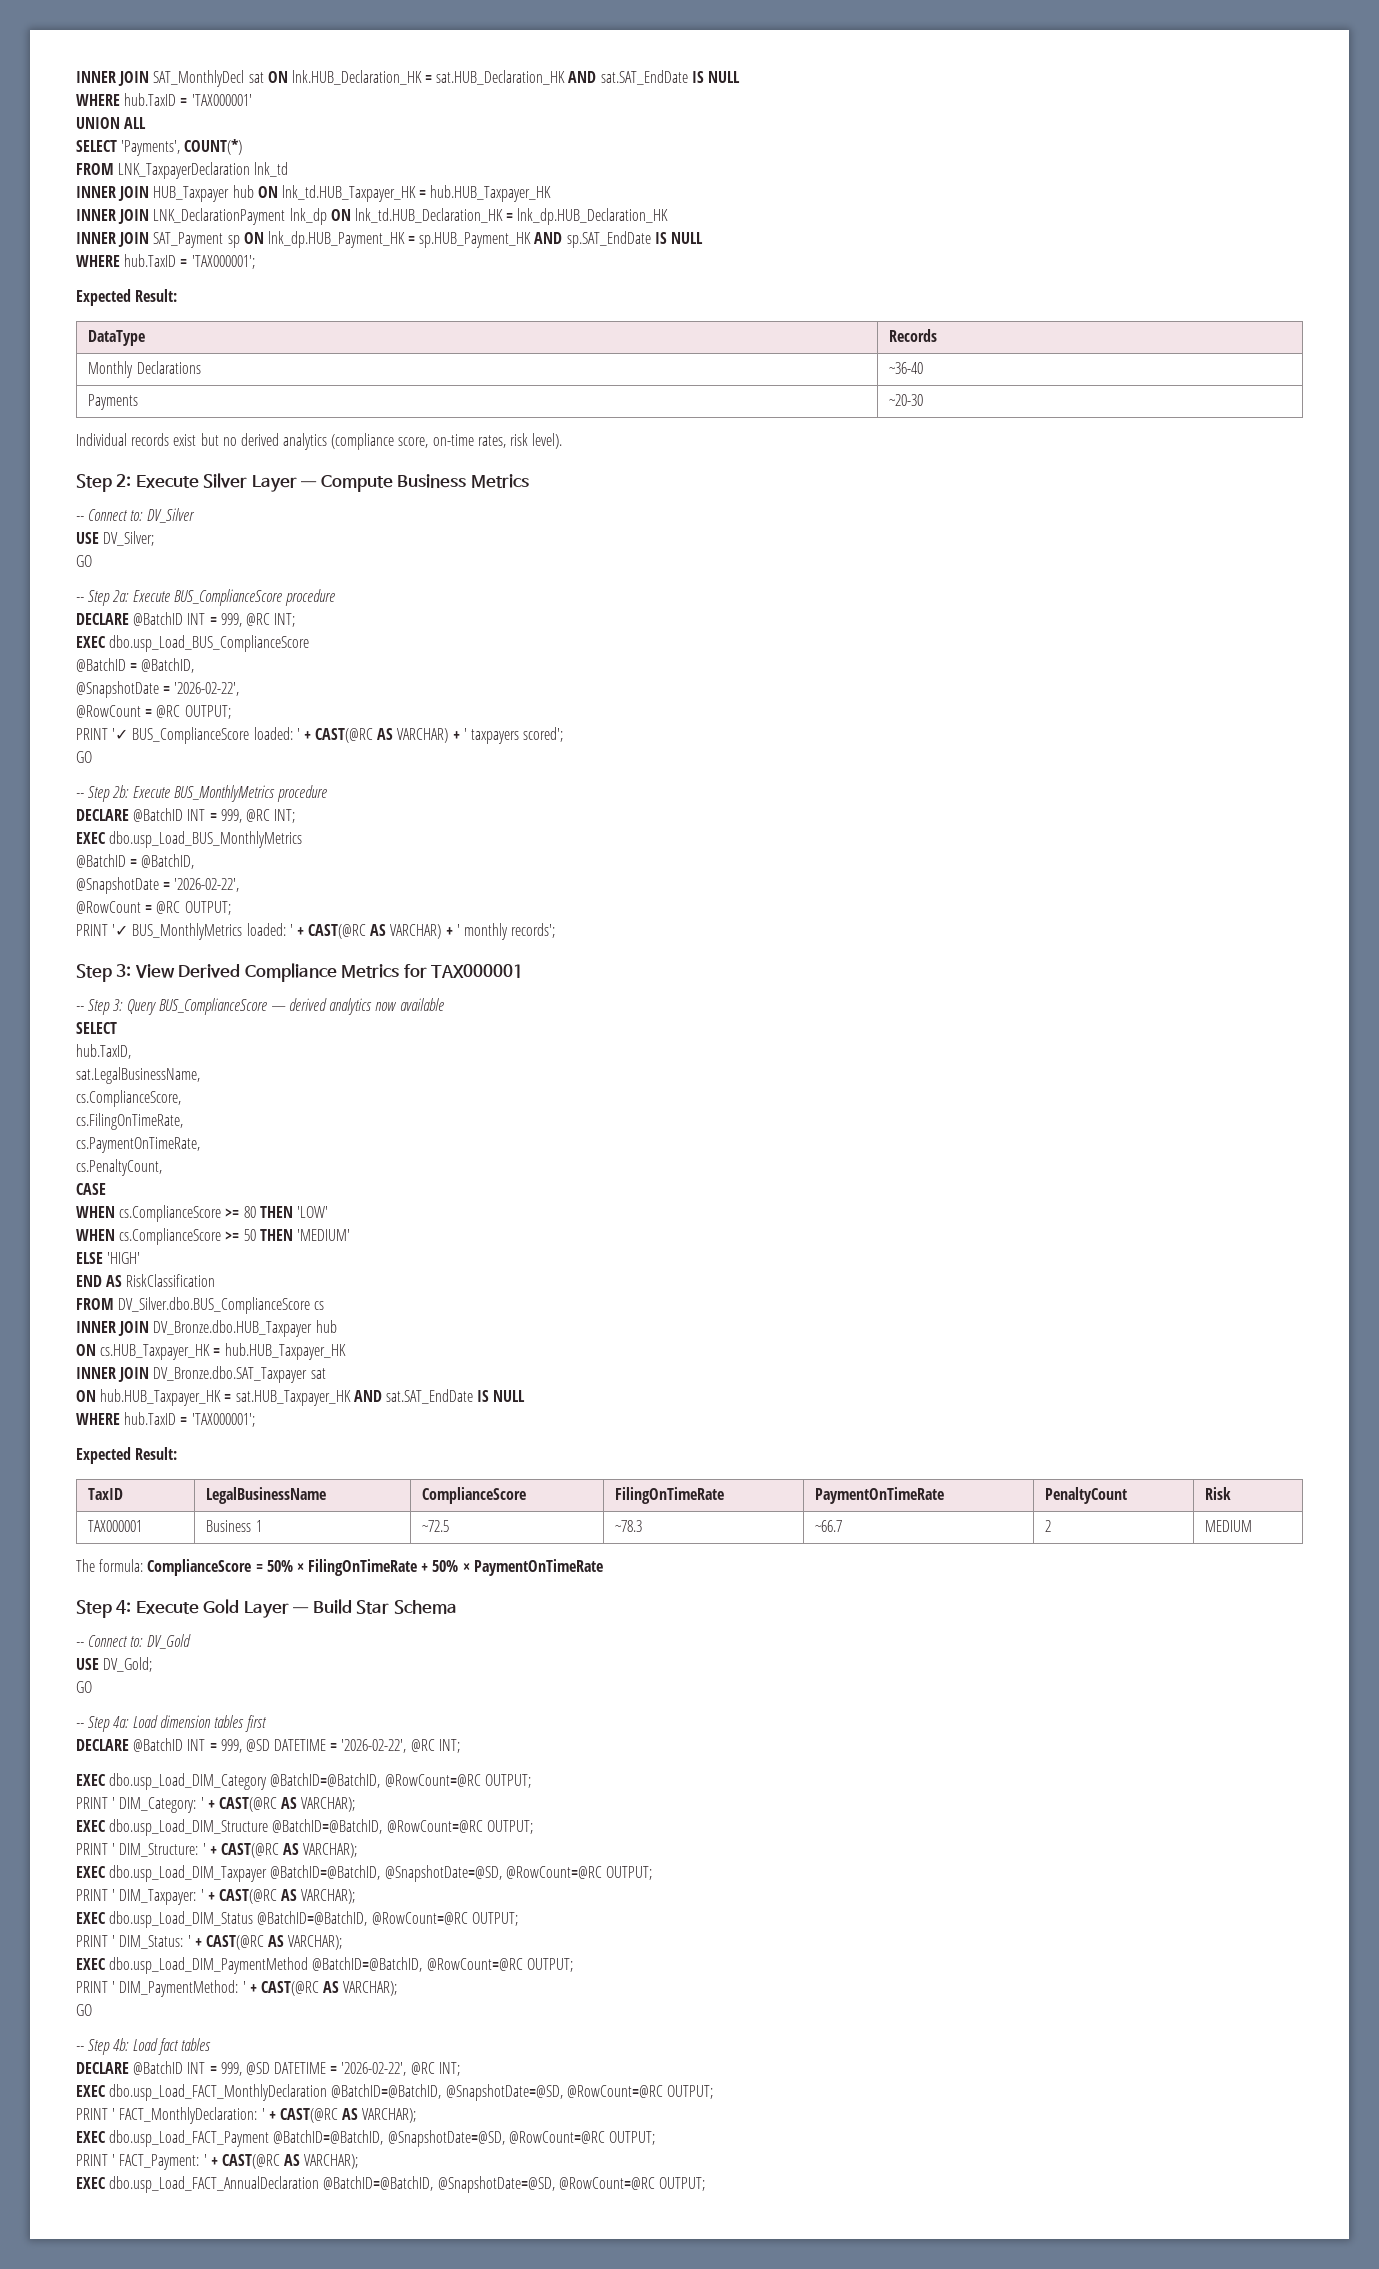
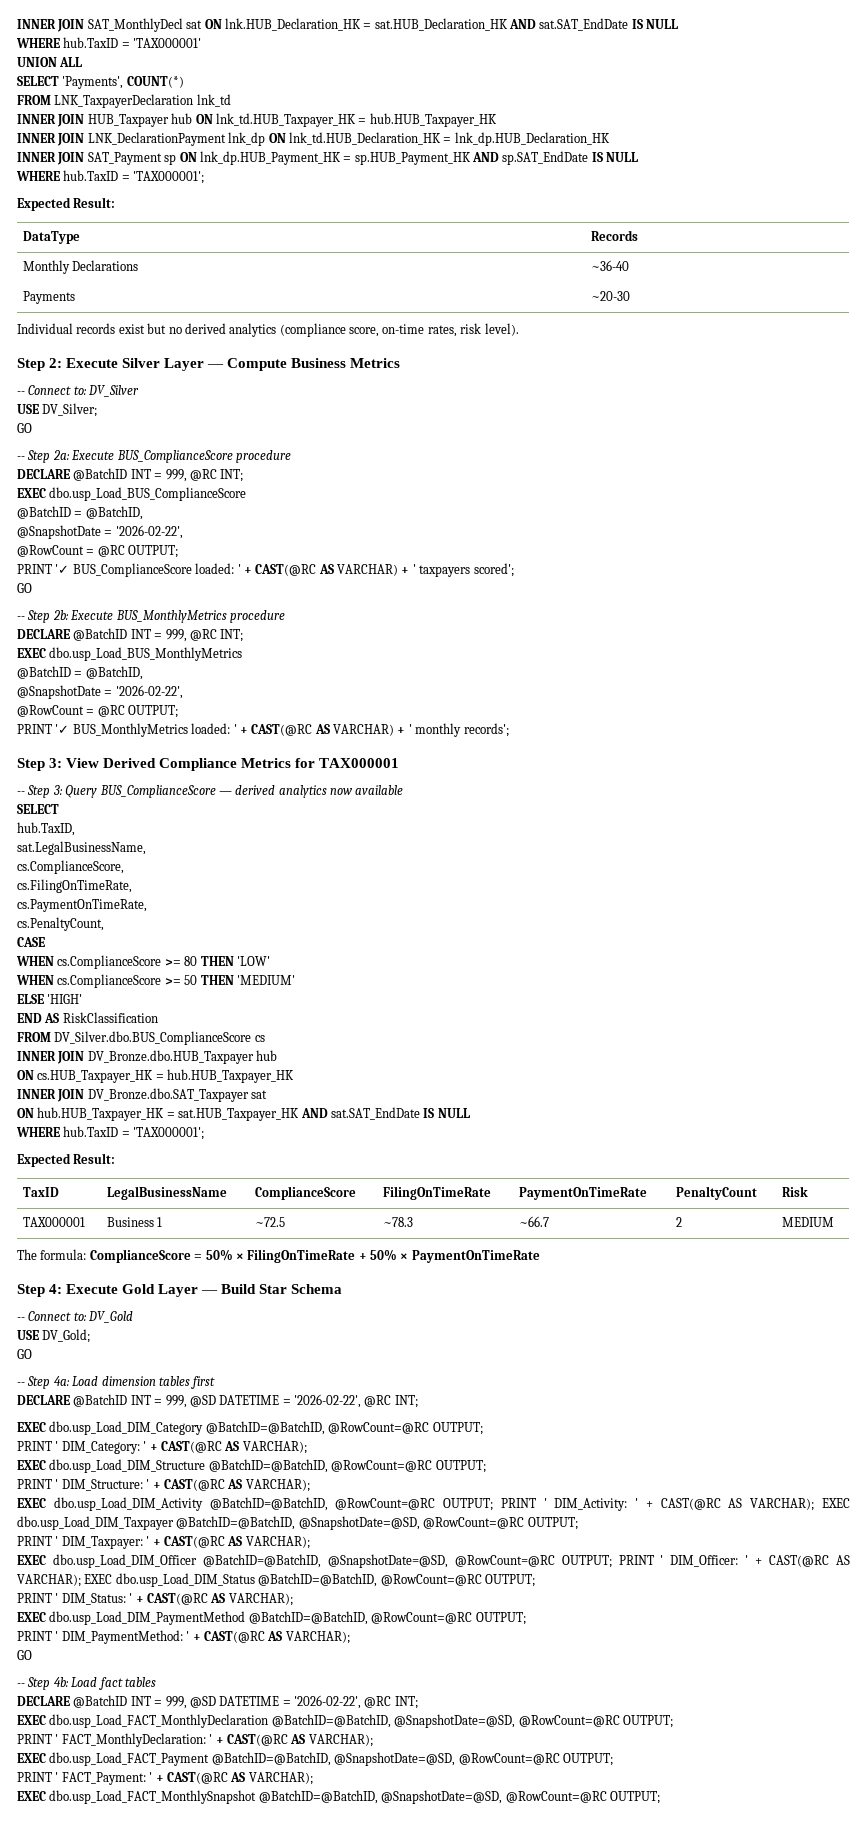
- EXEC dbo.usp_Load_DIM_Taxpayer @BatchID=@BatchID, @SnapshotDate=@SD, @RowCount=@RC OUTPUT;
+ EXEC dbo.usp_Load_DIM_Activity @BatchID=@BatchID, @RowCount=@RC OUTPUT; PRINT ' DIM_Activity: ' + CAST(@RC AS VARCHAR); EXEC dbo.usp_Load_DIM_Taxpayer @BatchID=@BatchID, @SnapshotDate=@SD, @RowCount=@RC OUTPUT;
- EXEC dbo.usp_Load_DIM_Status @BatchID=@BatchID, @RowCount=@RC OUTPUT;
+ EXEC dbo.usp_Load_DIM_Officer @BatchID=@BatchID, @SnapshotDate=@SD, @RowCount=@RC OUTPUT; PRINT ' DIM_Officer: ' + CAST(@RC AS VARCHAR); EXEC dbo.usp_Load_DIM_Status @BatchID=@BatchID, @RowCount=@RC OUTPUT;
- EXEC dbo.usp_Load_FACT_AnnualDeclaration @BatchID=@BatchID, @SnapshotDate=@SD, @RowCount=@RC OUTPUT;
+ EXEC dbo.usp_Load_FACT_MonthlySnapshot @BatchID=@BatchID, @SnapshotDate=@SD, @RowCount=@RC OUTPUT;

